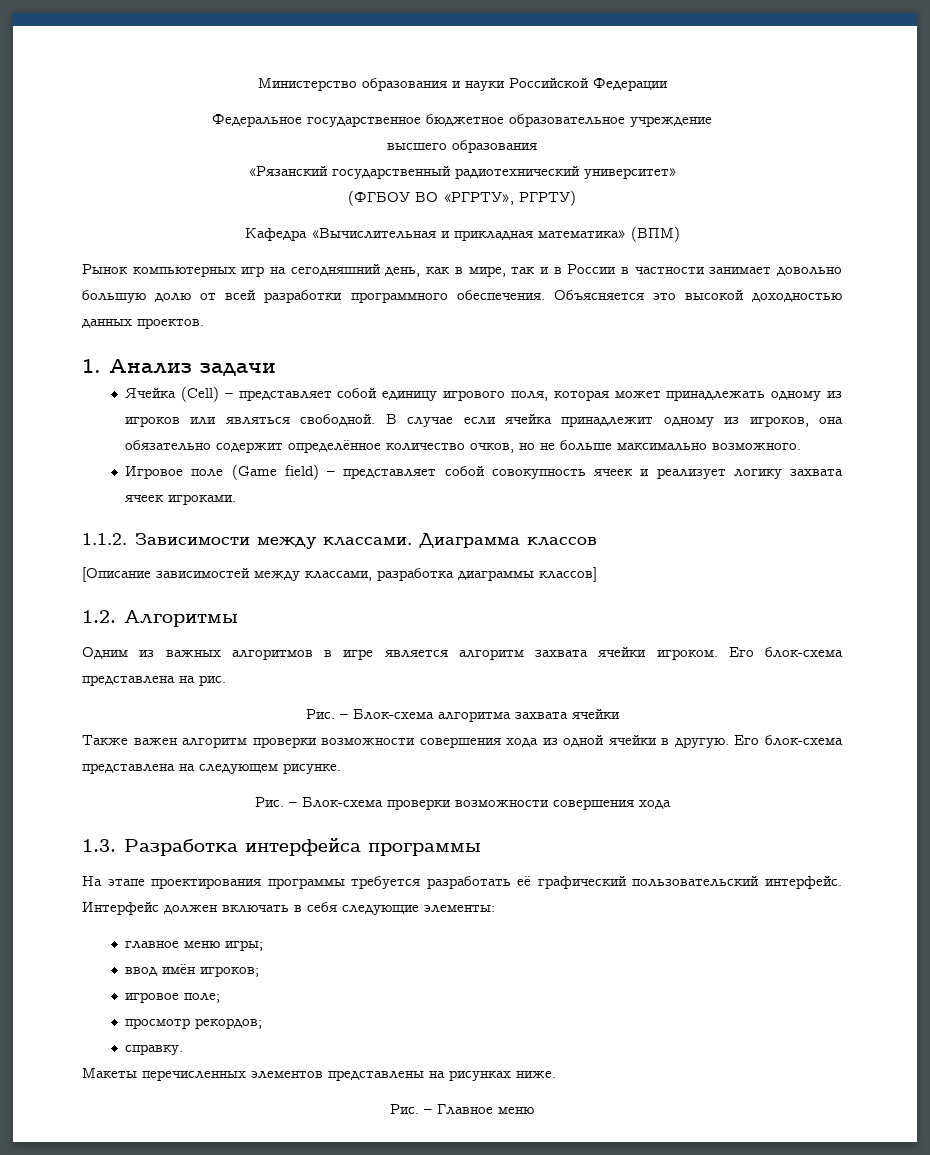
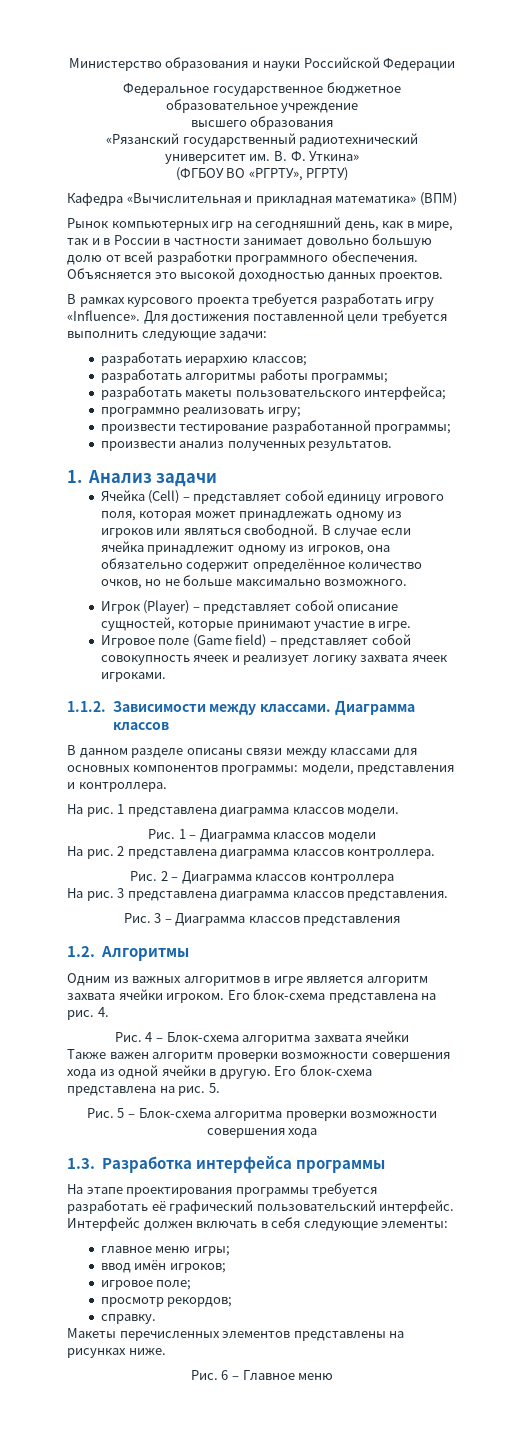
- «Рязанский государственный радиотехнический университет»
+ «Рязанский государственный радиотехнический университет им. В. Ф. Уткина»
+ В рамках курсового проекта требуется разработать игру «Influence». Для достижения поставленной цели требуется выполнить следующие задачи:
+ разработать иерархию классов;
+ разработать алгоритмы работы программы;
+ разработать макеты пользовательского интерфейса;
+ программно реализовать игру;
+ произвести тестирование разработанной программы;
+ произвести анализ полученных результатов.
+ Игрок (Player) – представляет собой описание сущностей, которые принимают участие в игре.
- [Описание зависимостей между классами, разработка диаграммы классов]
+ В данном разделе описаны связи между классами для основных компонентов программы: модели, представления и контроллера.
+ На рис. 1 представлена диаграмма классов модели.
+ Рис. 1 – Диаграмма классов модели
+ На рис. 2 представлена диаграмма классов контроллера.
+ Рис. 2 – Диаграмма классов контроллера
+ На рис. 3 представлена диаграмма классов представления.
+ Рис. 3 – Диаграмма классов представления
- Его блок-схема представлена на рис.
- Рис. – Блок-схема алгоритма захвата ячейки
+ Его блок-схема представлена на рис. 4.
+ Рис. 4 – Блок-схема алгоритма захвата ячейки
- Его блок-схема представлена на следующем рисунке.
- Рис. – Блок-схема проверки возможности совершения хода
+ Его блок-схема представлена на рис. 5.
+ Рис. 5 – Блок-схема алгоритма проверки возможности совершения хода
- Рис. – Главное меню
+ Рис. 6 – Главное меню

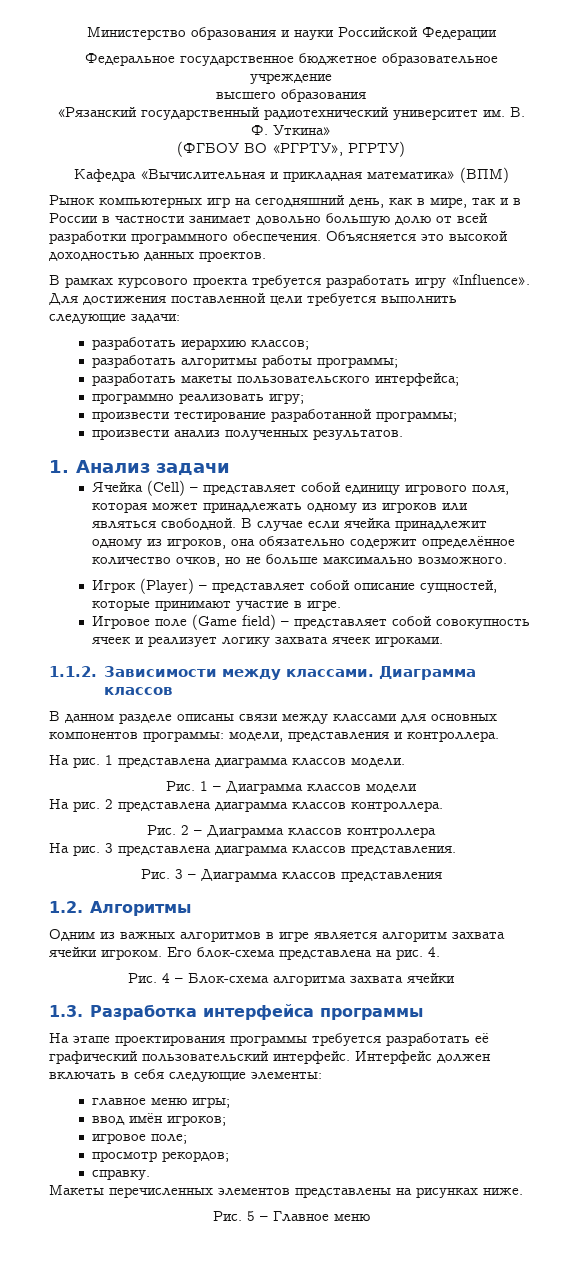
- Также важен алгоритм проверки возможности совершения хода из одной ячейки в другую. Его блок-схема представлена на рис. 5.
- Рис. 5 – Блок-схема алгоритма проверки возможности совершения хода
- Рис. 6 – Главное меню
+ Рис. 5 – Главное меню

